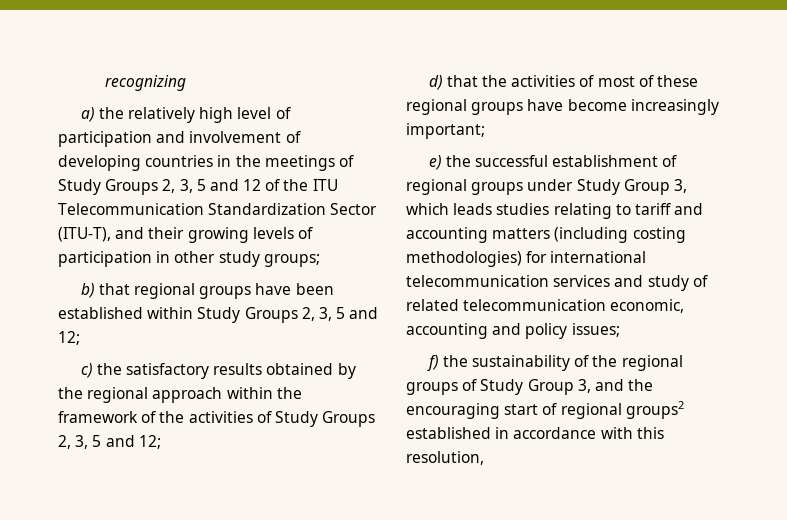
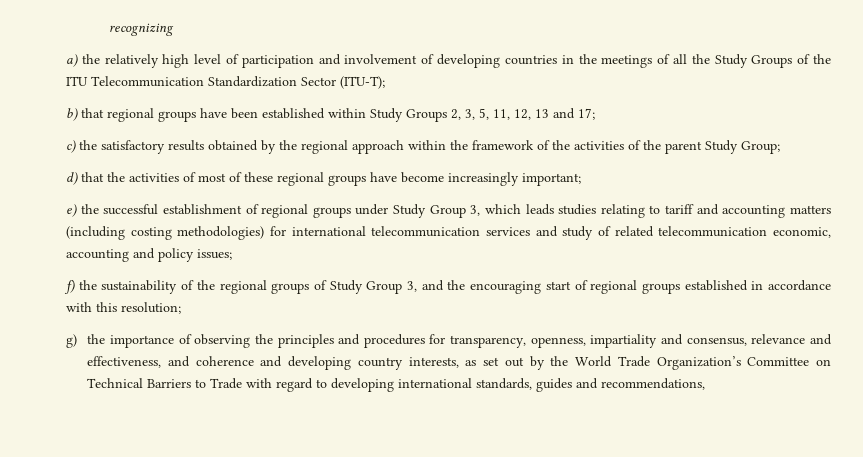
- a) the relatively high level of participation and involvement of developing countries in the meetings of Study Groups 2, 3, 5 and 12 of the ITU Telecommunication Standardization Sector (ITU-T), and their growing levels of participation in other study groups;
+ a) the relatively high level of participation and involvement of developing countries in the meetings of all the Study Groups of the ITU Telecommunication Standardization Sector (ITU-T);
- b) that regional groups have been established within Study Groups 2, 3, 5 and 12;
+ b) that regional groups have been established within Study Groups 2, 3, 5, 11, 12, 13 and 17;
- c) the satisfactory results obtained by the regional approach within the framework of the activities of Study Groups 2, 3, 5 and 12;
+ c) the satisfactory results obtained by the regional approach within the framework of the activities of the parent Study Group;
- f) the sustainability of the regional groups of Study Group 3, and the encouraging start of regional groups2 established in accordance with this resolution,
+ f) the sustainability of the regional groups of Study Group 3, and the encouraging start of regional groups established in accordance with this resolution;
+ g) the importance of observing the principles and procedures for transparency, openness, impartiality and consensus, relevance and effectiveness, and coherence and developing country interests, as set out by the World Trade Organization’s Committee on Technical Barriers to Trade with regard to developing international standards, guides and recommendations,

